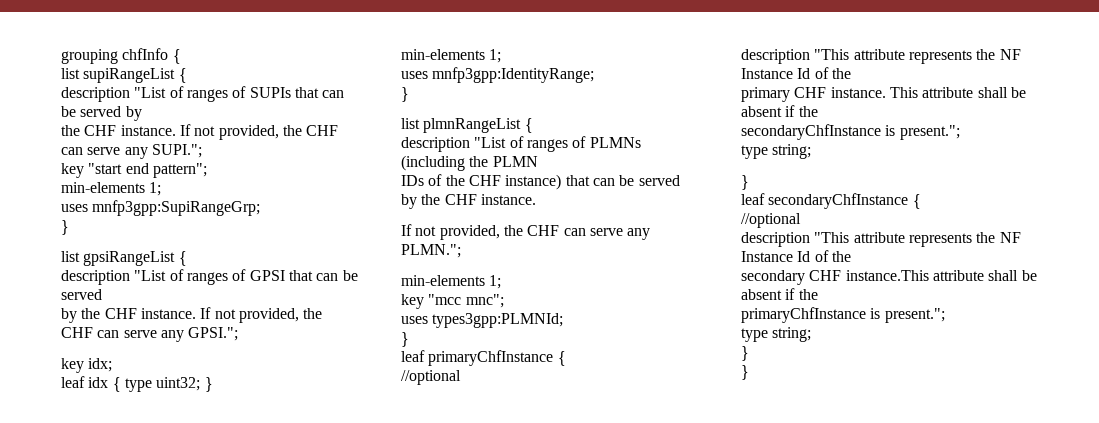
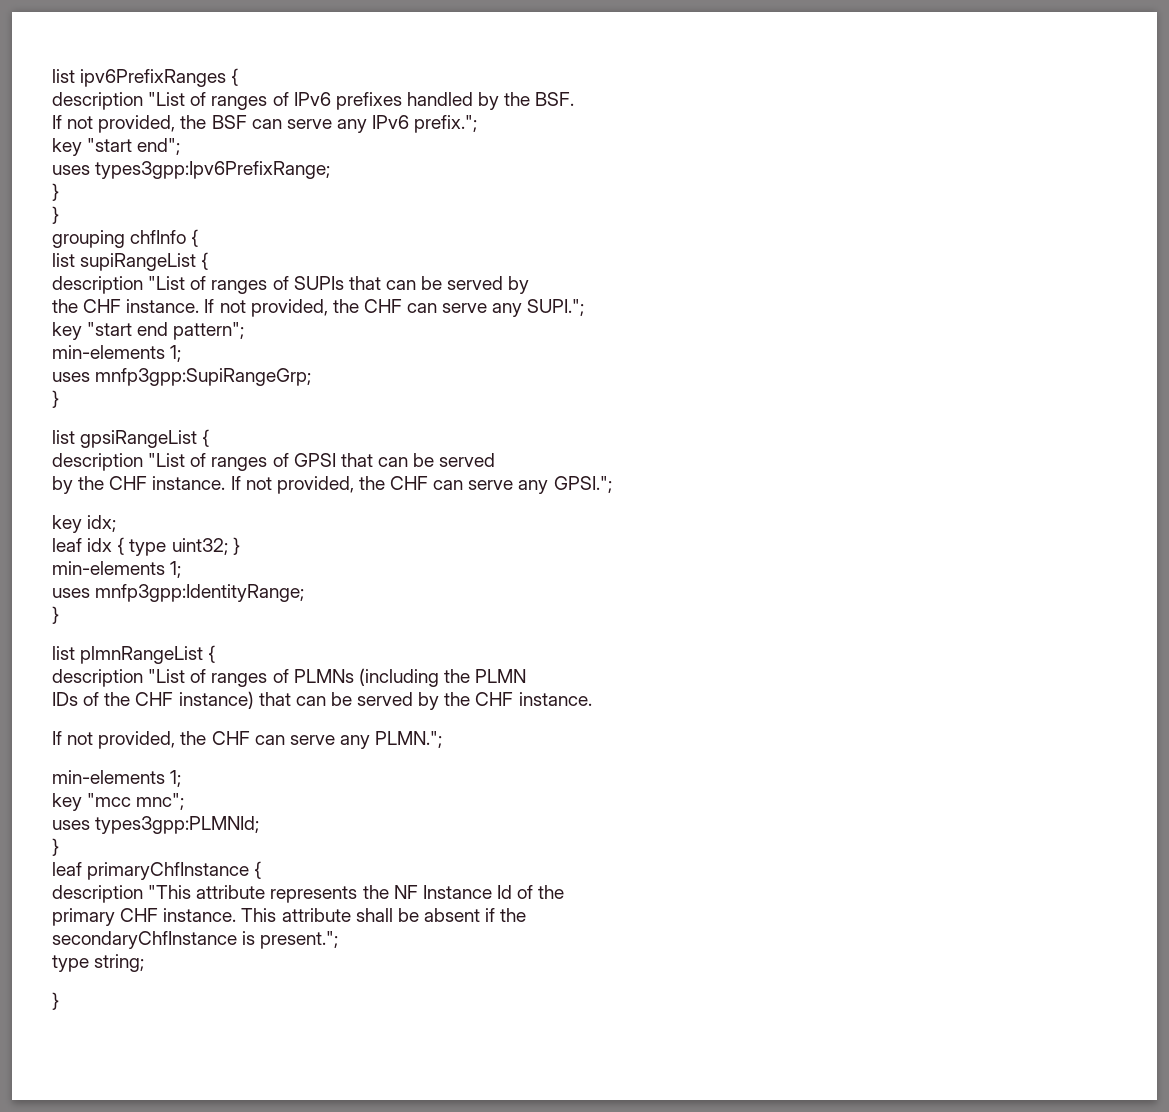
+ list ipv6PrefixRanges {
+ description "List of ranges of IPv6 prefixes handled by the BSF.
+ If not provided, the BSF can serve any IPv6 prefix.";
+ key "start end";
+ uses types3gpp:Ipv6PrefixRange;
+ }
+ }
  leaf primaryChfInstance {
- //optional
- leaf secondaryChfInstance {
- //optional
- description "This attribute represents the NF Instance Id of the
- secondary CHF instance.This attribute shall be absent if the
- primaryChfInstance is present.";
- type string;
- }
- }

